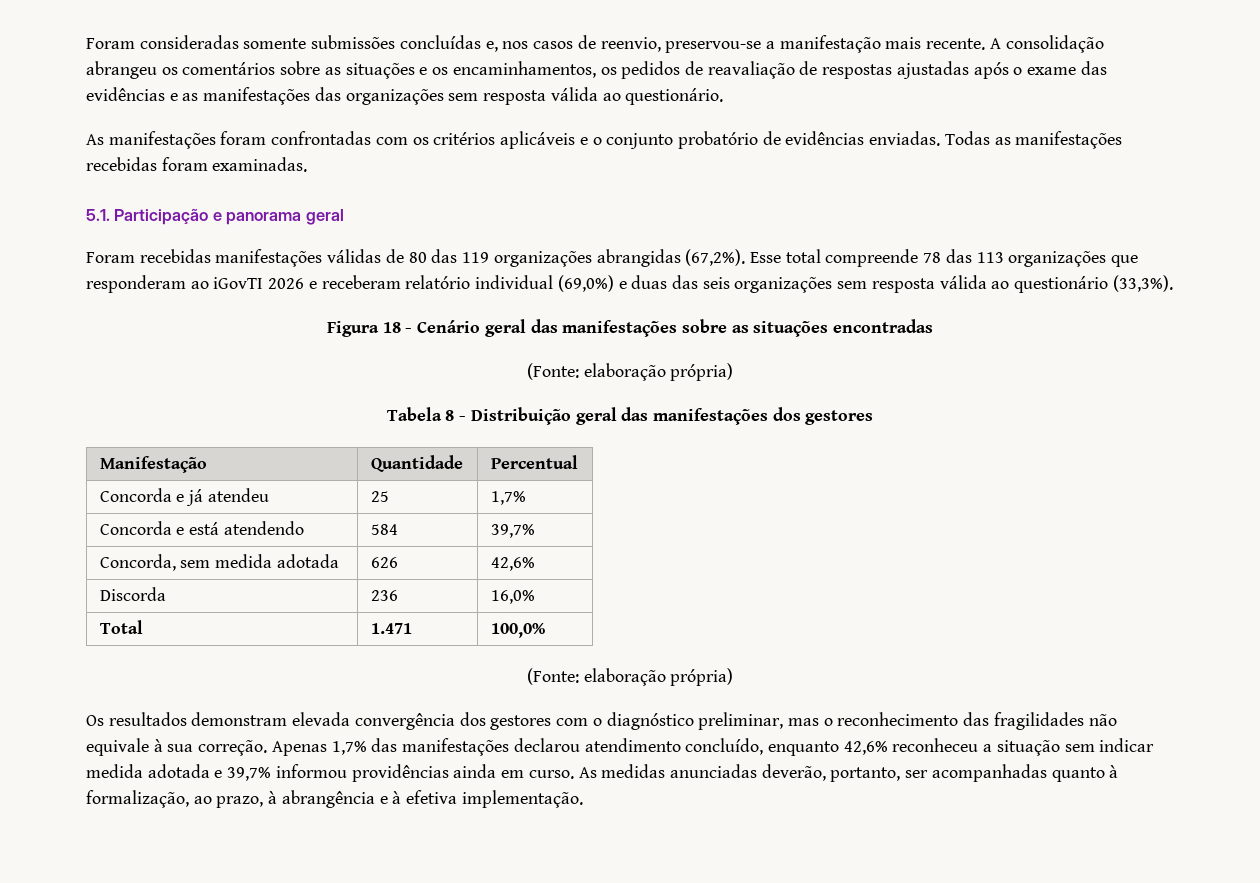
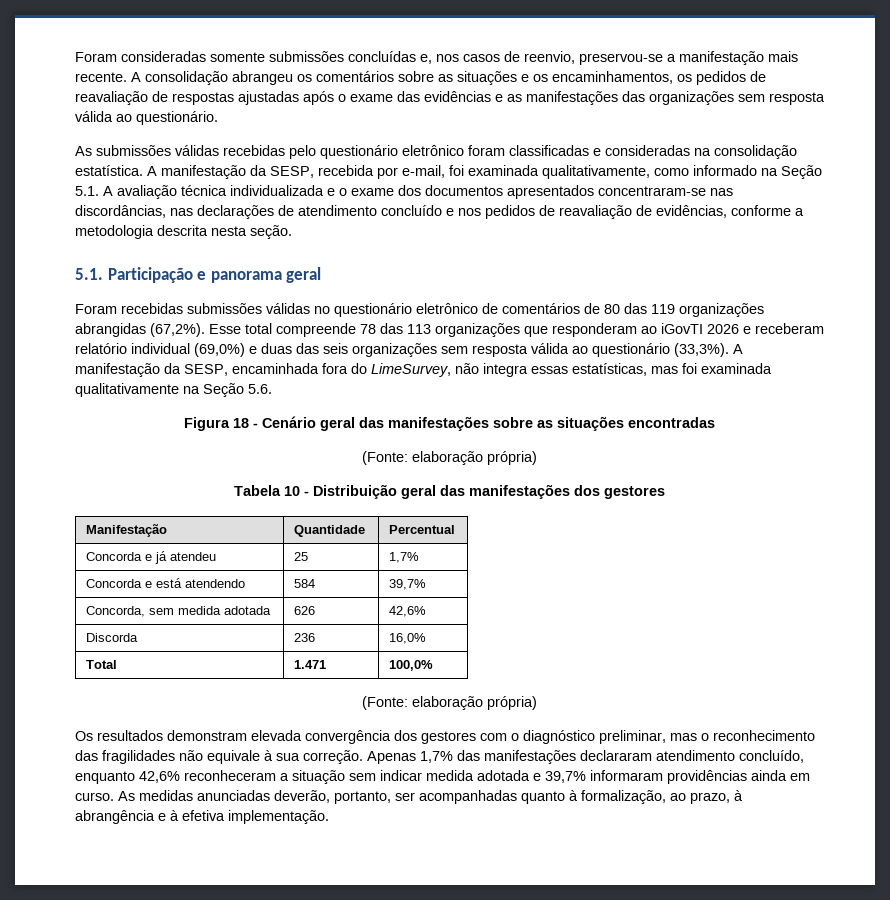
- As manifestações foram confrontadas com os critérios aplicáveis e o conjunto probatório de evidências enviadas. Todas as manifestações recebidas foram examinadas.
+ As submissões válidas recebidas pelo questionário eletrônico foram classificadas e consideradas na consolidação estatística. A manifestação da SESP, recebida por e-mail, foi examinada qualitativamente, como informado na Seção 5.1. A avaliação técnica individualizada e o exame dos documentos apresentados concentraram-se nas discordâncias, nas declarações de atendimento concluído e nos pedidos de reavaliação de evidências, conforme a metodologia descrita nesta seção.
- Foram recebidas manifestações válidas de 80 das 119 organizações abrangidas (67,2%).
+ Foram recebidas submissões válidas no questionário eletrônico de comentários de 80 das 119 organizações abrangidas (67,2%).
+ A manifestação da SESP, encaminhada fora do LimeSurvey, não integra essas estatísticas, mas foi examinada qualitativamente na Seção 5.6.
- Tabela 8 - Distribuição geral das manifestações dos gestores
+ Tabela 10 - Distribuição geral das manifestações dos gestores
- Apenas 1,7% das manifestações declarou atendimento concluído, enquanto 42,6% reconheceu a situação sem indicar medida adotada e 39,7% informou providências ainda em curso.
+ Apenas 1,7% das manifestações declararam atendimento concluído, enquanto 42,6% reconheceram a situação sem indicar medida adotada e 39,7% informaram providências ainda em curso.

